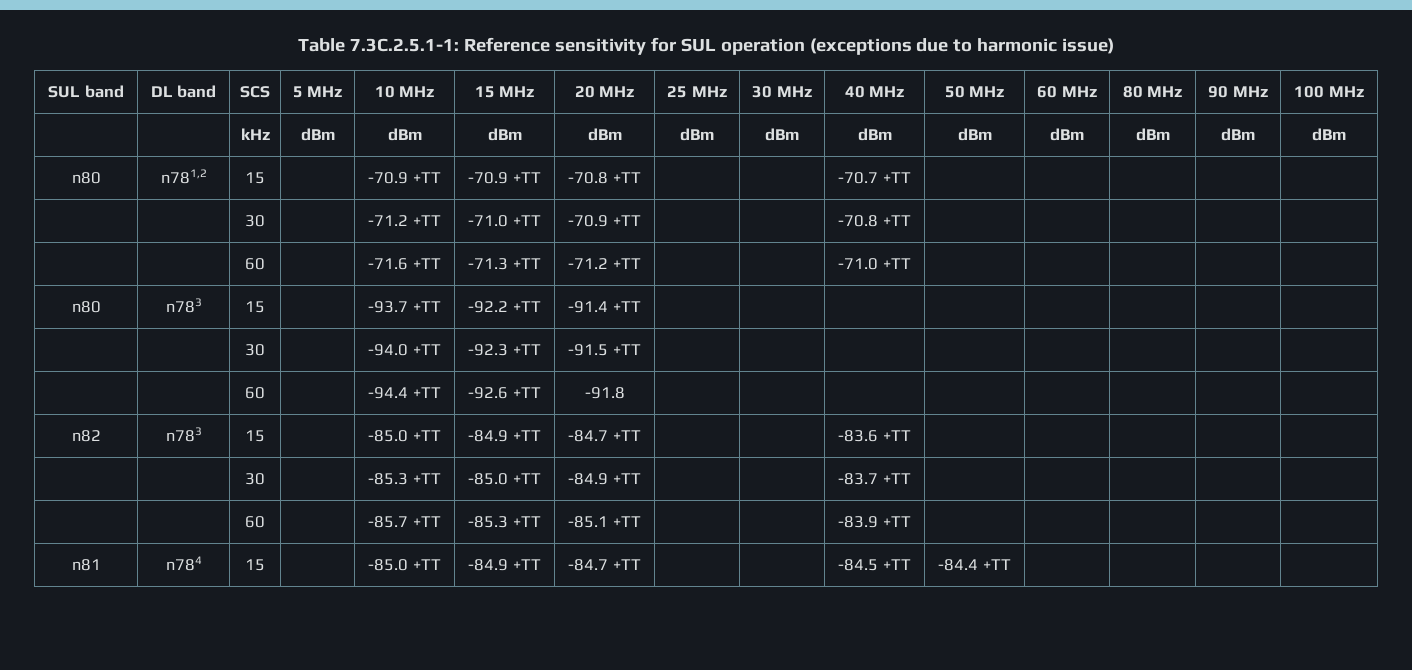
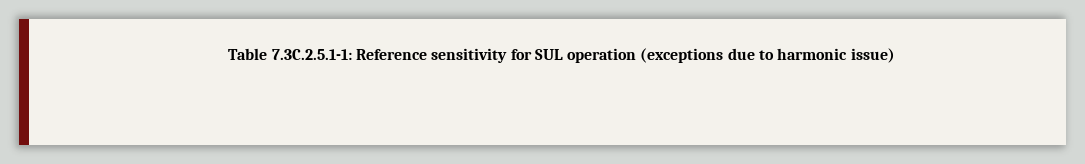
- SUL band | DL band | SCS | 5 MHz | 10 MHz | 15 MHz | 20 MHz | 25 MHz | 30 MHz | 40 MHz | 50 MHz | 60 MHz | 80 MHz | 90 MHz | 100 MHz
- | | kHz | dBm | dBm | dBm | dBm | dBm | dBm | dBm | dBm | dBm | dBm | dBm | dBm
- n80 | n781,2 | 15 | | -70.9 +TT | -70.9 +TT | -70.8 +TT | | | -70.7 +TT | | | | |
- | | 30 | | -71.2 +TT | -71.0 +TT | -70.9 +TT | | | -70.8 +TT | | | | |
- | | 60 | | -71.6 +TT | -71.3 +TT | -71.2 +TT | | | -71.0 +TT | | | | |
- n80 | n783 | 15 | | -93.7 +TT | -92.2 +TT | -91.4 +TT | | | | | | | |
- | | 30 | | -94.0 +TT | -92.3 +TT | -91.5 +TT | | | | | | | |
- | | 60 | | -94.4 +TT | -92.6 +TT | -91.8 | | | | | | | |
- n82 | n783 | 15 | | -85.0 +TT | -84.9 +TT | -84.7 +TT | | | -83.6 +TT | | | | |
- | | 30 | | -85.3 +TT | -85.0 +TT | -84.9 +TT | | | -83.7 +TT | | | | |
- | | 60 | | -85.7 +TT | -85.3 +TT | -85.1 +TT | | | -83.9 +TT | | | | |
- n81 | n784 | 15 | | -85.0 +TT | -84.9 +TT | -84.7 +TT | | | -84.5 +TT | -84.4 +TT | | | |

